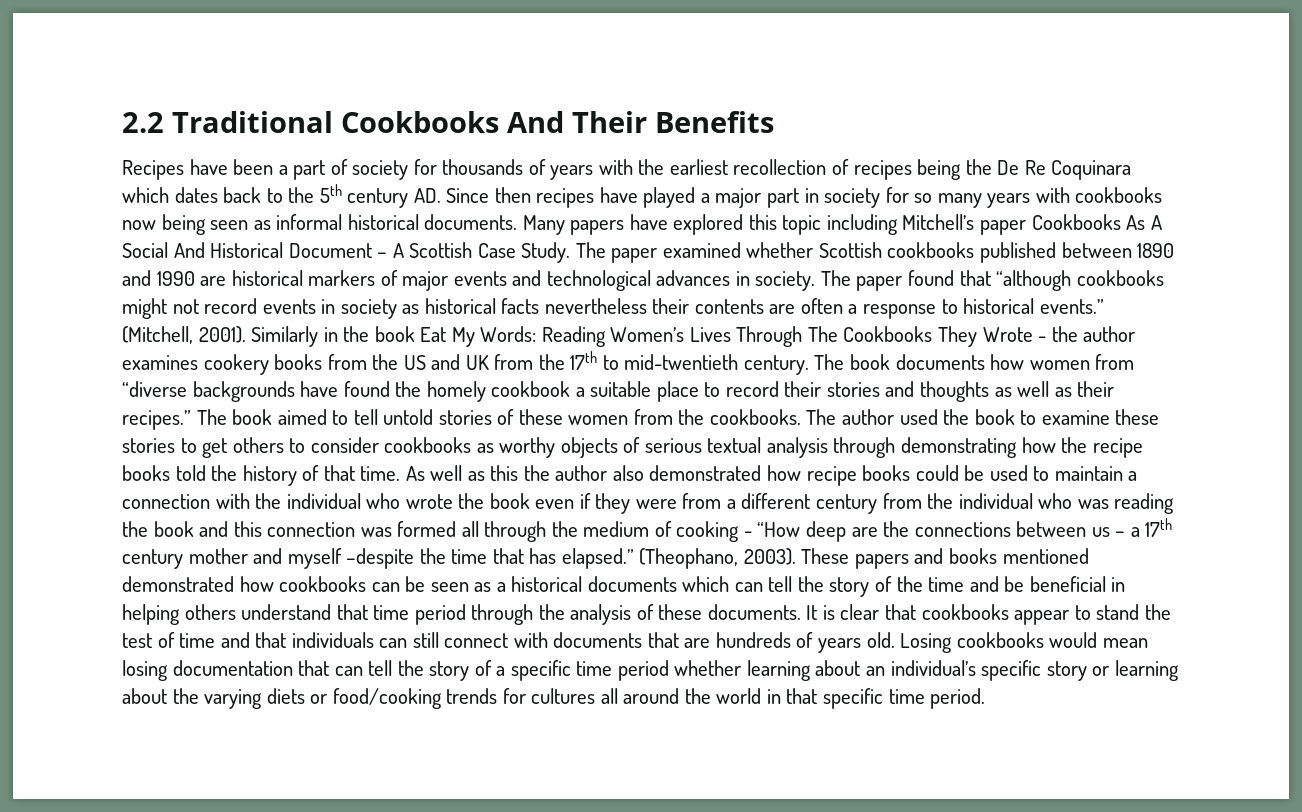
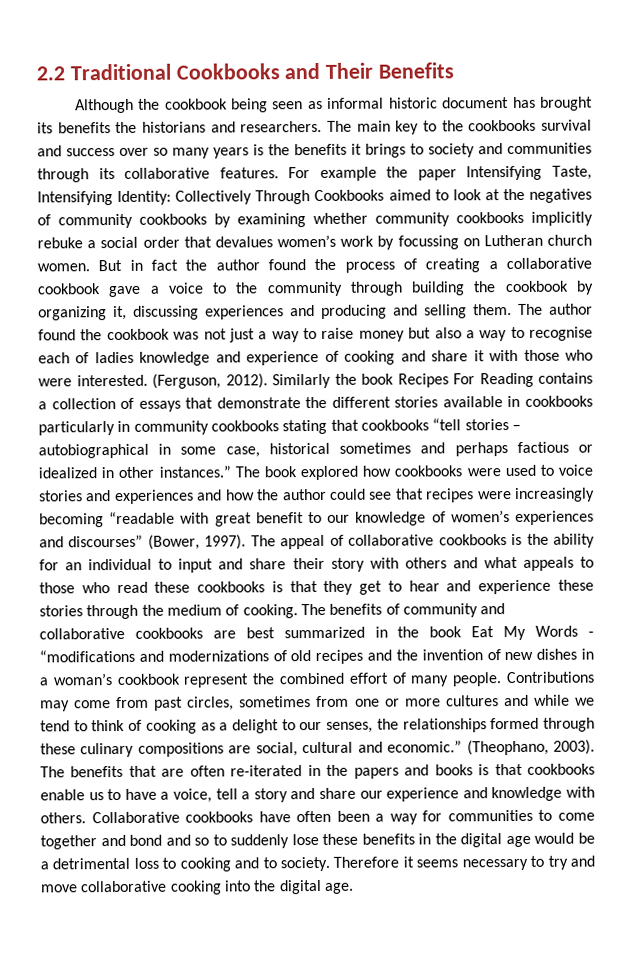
- 2.2 Traditional Cookbooks And Their Benefits
+ 2.2 Traditional Cookbooks and Their Benefits
- Recipes have been a part of society for thousands of years with the earliest recollection of recipes being the De Re Coquinara which dates back to the 5th century AD. Since then recipes have played a major part in society for so many years with cookbooks now being seen as informal historical documents. Many papers have explored this topic including Mitchell’s paper Cookbooks As A Social And Historical Document – A Scottish Case Study. The paper examined whether Scottish cookbooks published between 1890 and 1990 are historical markers of major events and technological advances in society. The paper found that “although cookbooks might not record events in society as historical facts nevertheless their contents are often a response to historical events.” (Mitchell, 2001). Similarly in the book Eat My Words: Reading Women’s Lives Through The Cookbooks They Wrote - the author examines cookery books from the US and UK from the 17th to mid-twentieth century. The book documents how women from “diverse backgrounds have found the homely cookbook a suitable place to record their stories and thoughts as well as their recipes.” The book aimed to tell untold stories of these women from the cookbooks. The author used the book to examine these stories to get others to consider cookbooks as worthy objects of serious textual analysis through demonstrating how the recipe books told the history of that time. As well as this the author also demonstrated how recipe books could be used to maintain a connection with the individual who wrote the book even if they were from a different century from the individual who was reading the book and this connection was formed all through the medium of cooking - “How deep are the connections between us – a 17th century mother and myself –despite the time that has elapsed.” (Theophano, 2003). These papers and books mentioned demonstrated how cookbooks can be seen as a historical documents which can tell the story of the time and be beneficial in helping others understand that time period through the analysis of these documents. It is clear that cookbooks appear to stand the test of time and that individuals can still connect with documents that are hundreds of years old. Losing cookbooks would mean losing documentation that can tell the story of a specific time period whether learning about an individual’s specific story or learning about the varying diets or food/cooking trends for cultures all around the world in that specific time period.
+ Although the cookbook being seen as informal historic document has brought its benefits the historians and researchers. The main key to the cookbooks survival and success over so many years is the benefits it brings to society and communities through its collaborative features. For example the paper Intensifying Taste, Intensifying Identity: Collectively Through Cookbooks aimed to look at the negatives of community cookbooks by examining whether community cookbooks implicitly rebuke a social order that devalues women’s work by focussing on Lutheran church women. But in fact the author found the process of creating a collaborative cookbook gave a voice to the community through building the cookbook by organizing it, discussing experiences and producing and selling them. The author found the cookbook was not just a way to raise money but also a way to recognise each of ladies knowledge and experience of cooking and share it with those who were interested. (Ferguson, 2012). Similarly the book Recipes For Reading contains a collection of essays that demonstrate the different stories available in cookbooks particularly in community cookbooks stating that cookbooks “tell stories – autobiographical in some case, historical sometimes and perhaps factious or idealized in other instances.” The book explored how cookbooks were used to voice stories and experiences and how the author could see that recipes were increasingly becoming “readable with great benefit to our knowledge of women’s experiences and discourses” (Bower, 1997). The appeal of collaborative cookbooks is the ability for an individual to input and share their story with others and what appeals to those who read these cookbooks is that they get to hear and experience these stories through the medium of cooking. The benefits of community and collaborative cookbooks are best summarized in the book Eat My Words - “modifications and modernizations of old recipes and the invention of new dishes in a woman’s cookbook represent the combined effort of many people. Contributions may come from past circles, sometimes from one or more cultures and while we tend to think of cooking as a delight to our senses, the relationships formed through these culinary compositions are social, cultural and economic.” (Theophano, 2003). The benefits that are often re-iterated in the papers and books is that cookbooks enable us to have a voice, tell a story and share our experience and knowledge with others. Collaborative cookbooks have often been a way for communities to come together and bond and so to suddenly lose these benefits in the digital age would be a detrimental loss to cooking and to society. Therefore it seems necessary to try and move collaborative cooking into the digital age.

